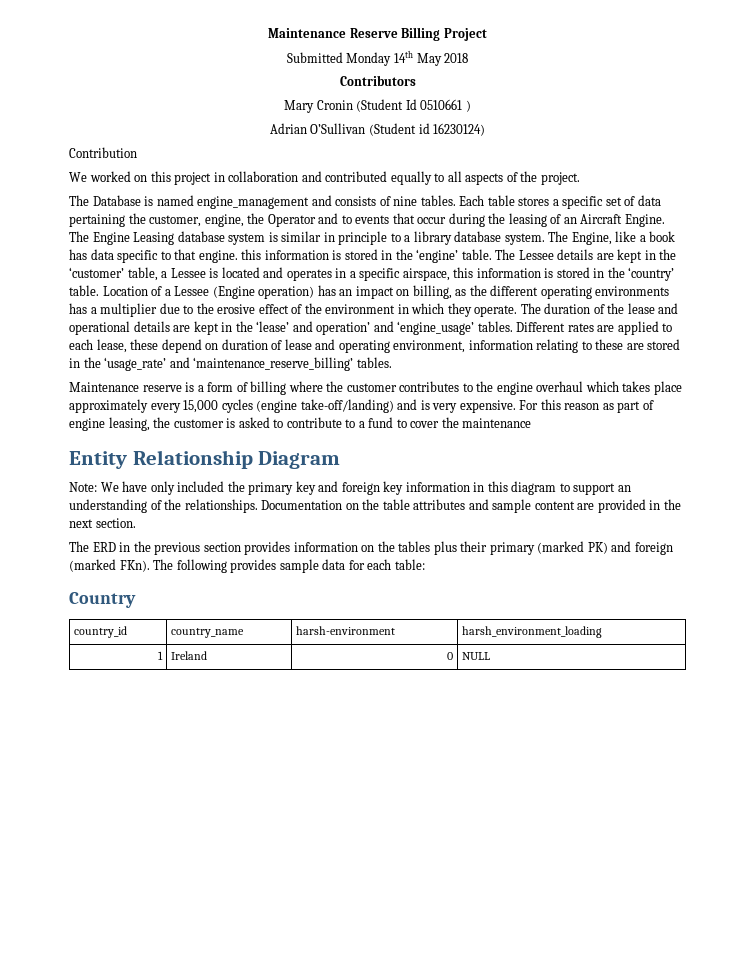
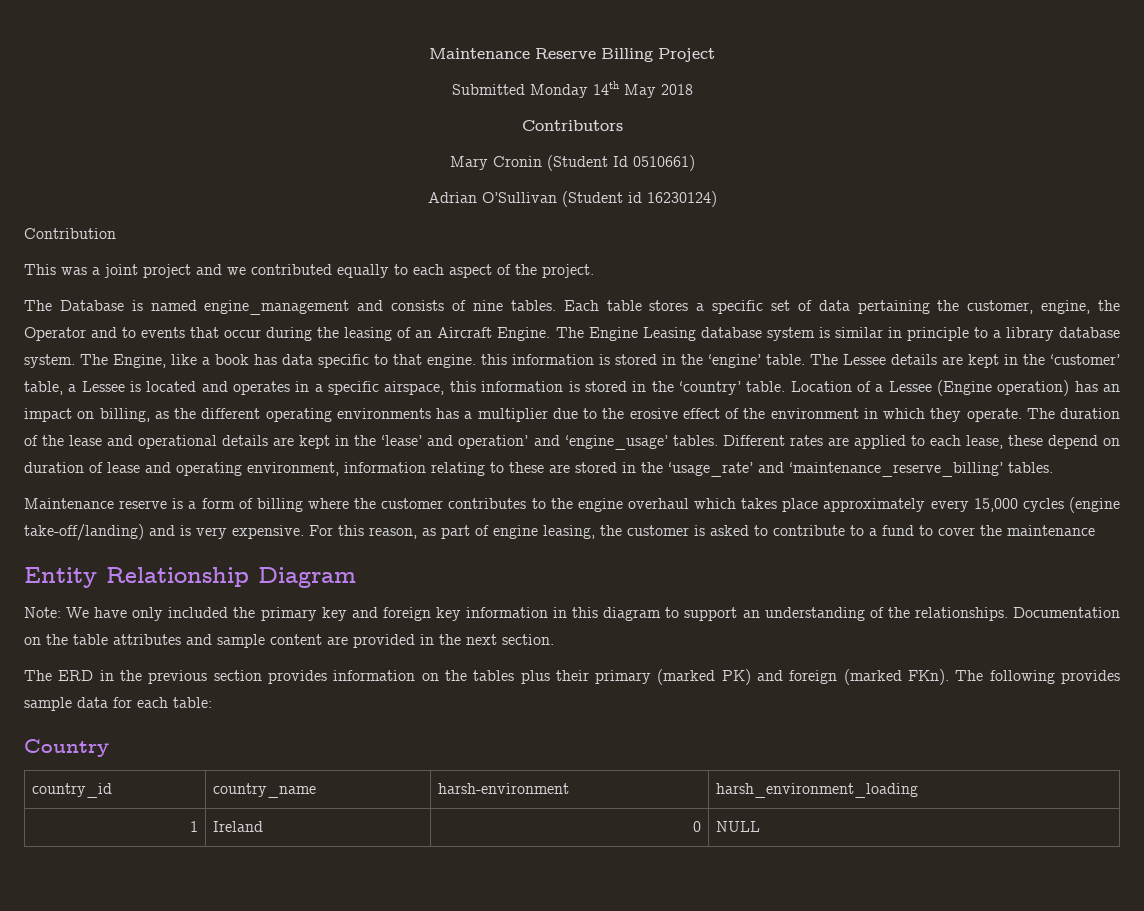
- Mary Cronin (Student Id 0510661 )
+ Mary Cronin (Student Id 0510661)
- We worked on this project in collaboration and contributed equally to all aspects of the project.
+ This was a joint project and we contributed equally to each aspect of the project.
- For this reason as part of engine leasing, the customer is asked to contribute to a fund to cover the maintenance
+ For this reason, as part of engine leasing, the customer is asked to contribute to a fund to cover the maintenance

